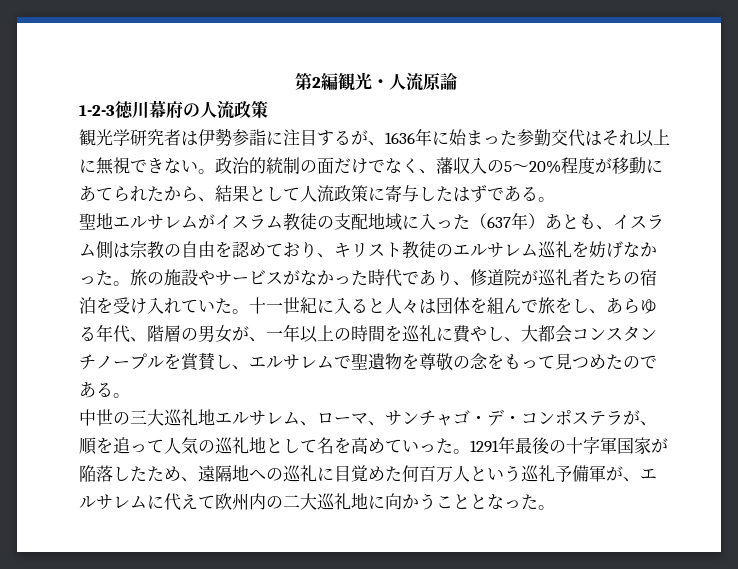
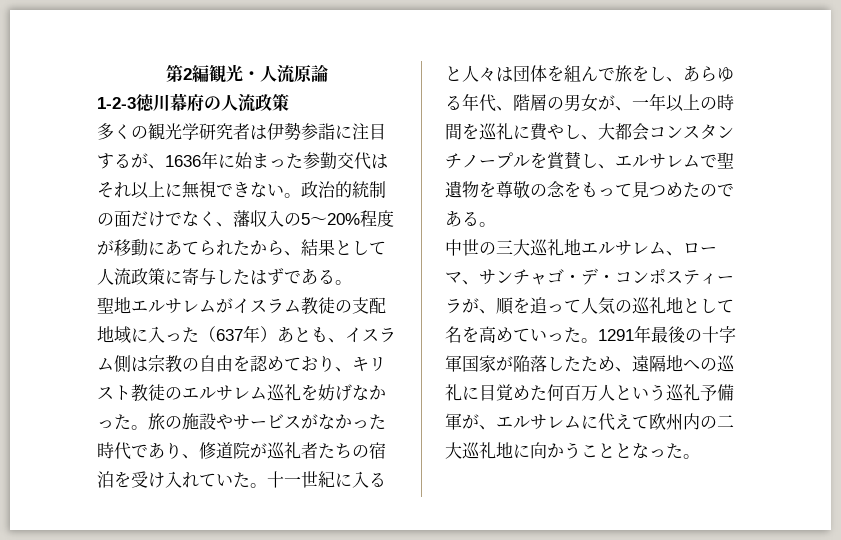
- 観光学研究者は伊勢参詣に注目するが、1636年に始まった参勤交代はそれ以上に無視できない。
+ 多くの観光学研究者は伊勢参詣に注目するが、1636年に始まった参勤交代はそれ以上に無視できない。
- 中世の三大巡礼地エルサレム、ローマ、サンチャゴ・デ・コンポステラが、順を追って人気の巡礼地として名を高めていった。
+ 中世の三大巡礼地エルサレム、ローマ、サンチャゴ・デ・コンポスティーラが、順を追って人気の巡礼地として名を高めていった。

